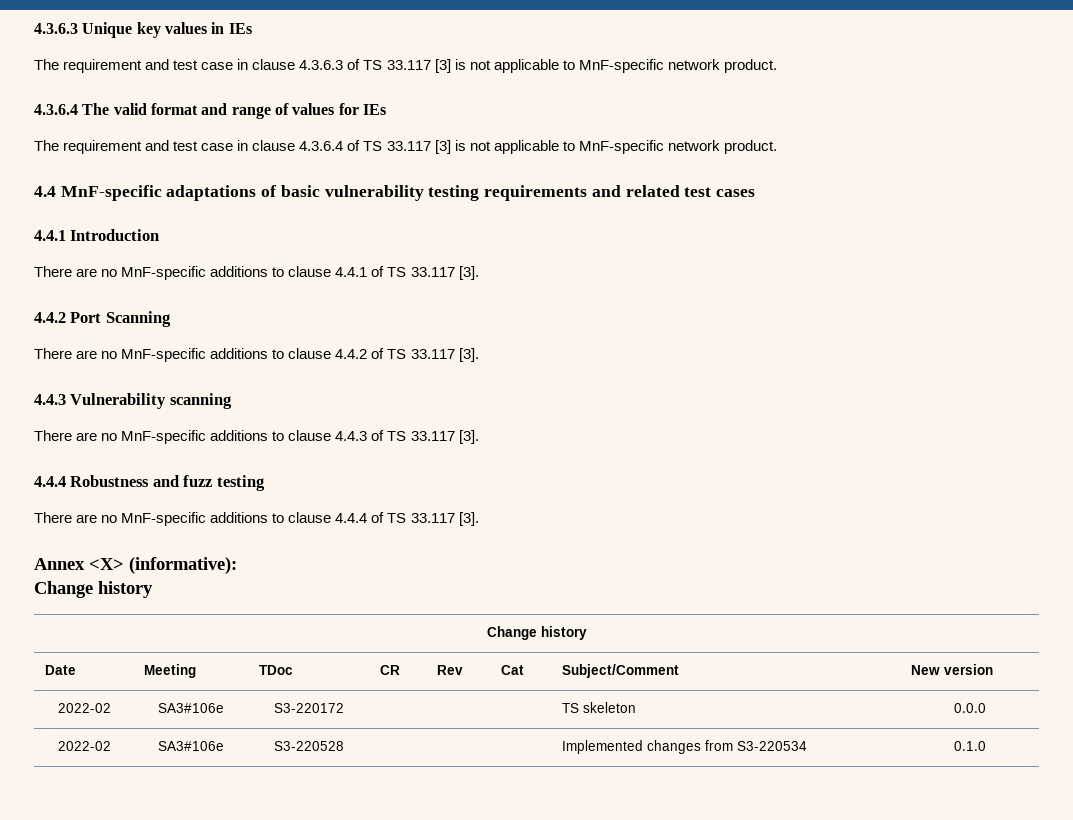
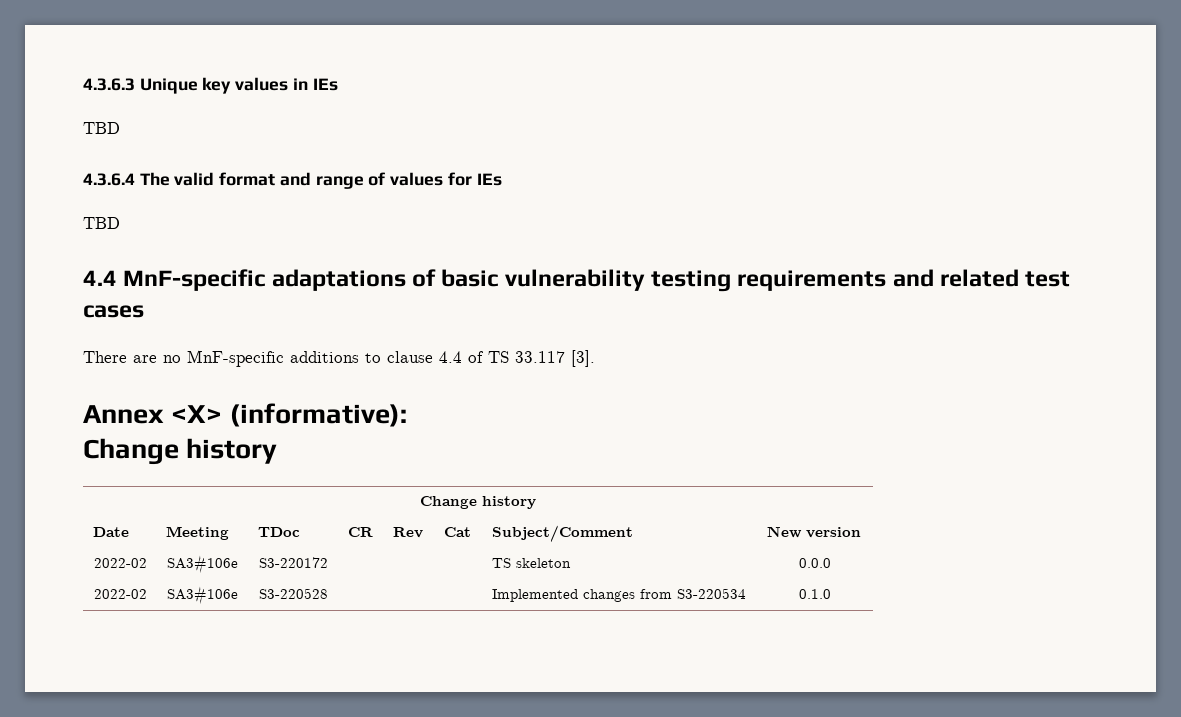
  4.3.6.3 Unique key values in IEs
- The requirement and test case in clause 4.3.6.3 of TS 33.117 [3] is not applicable to MnF-specific network product.
+ TBD
  4.3.6.4 The valid format and range of values for IEs
- The requirement and test case in clause 4.3.6.4 of TS 33.117 [3] is not applicable to MnF-specific network product.
+ TBD
- 4.4.1 Introduction
- There are no MnF-specific additions to clause 4.4.1 of TS 33.117 [3].
- 4.4.2 Port Scanning
- There are no MnF-specific additions to clause 4.4.2 of TS 33.117 [3].
- 4.4.3 Vulnerability scanning
- There are no MnF-specific additions to clause 4.4.3 of TS 33.117 [3].
- 4.4.4 Robustness and fuzz testing
- There are no MnF-specific additions to clause 4.4.4 of TS 33.117 [3].
+ There are no MnF-specific additions to clause 4.4 of TS 33.117 [3].

